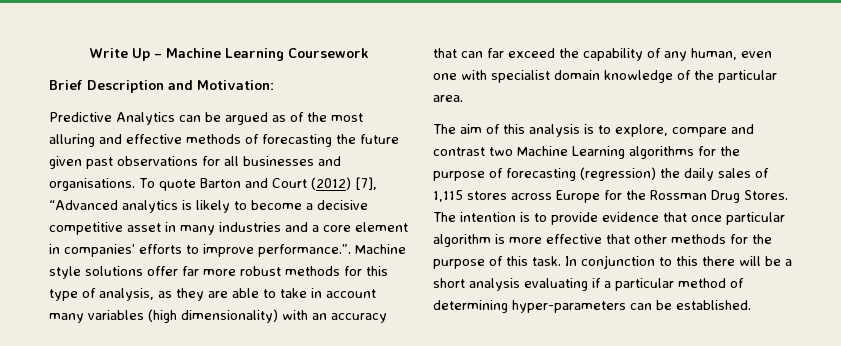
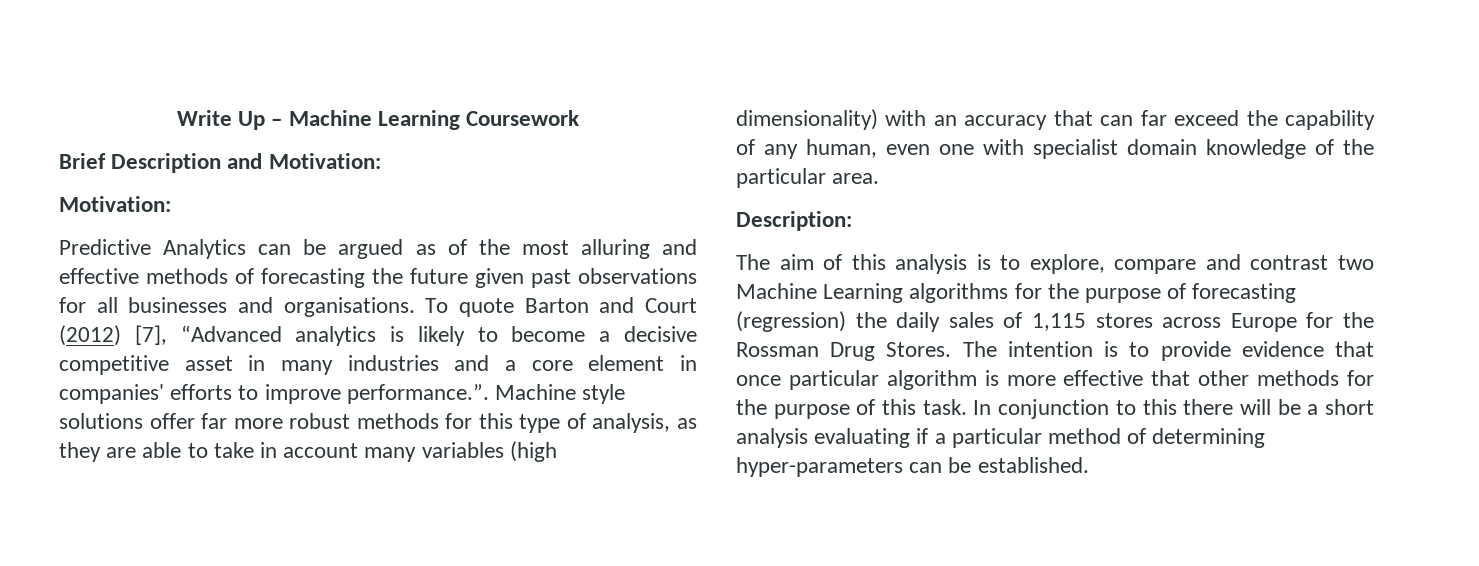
  Brief Description and Motivation:
+ Motivation:
+ Description:

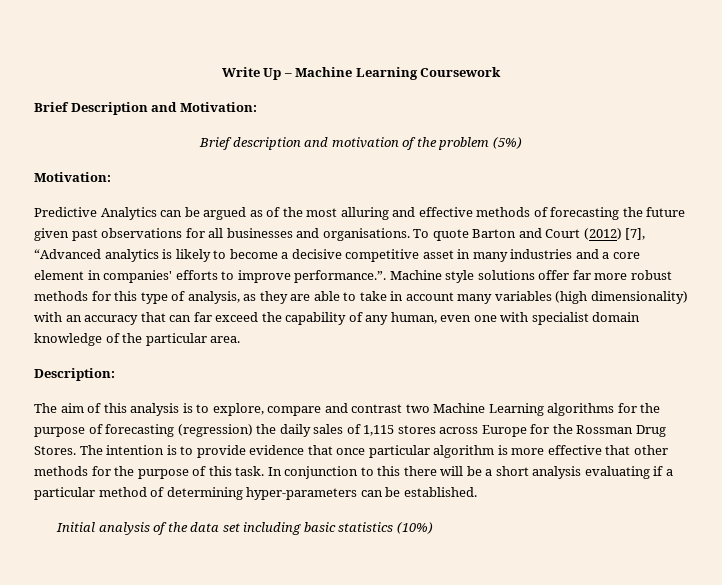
+ Brief description and motivation of the problem (5%)
+ Initial analysis of the data set including basic statistics (10%)

